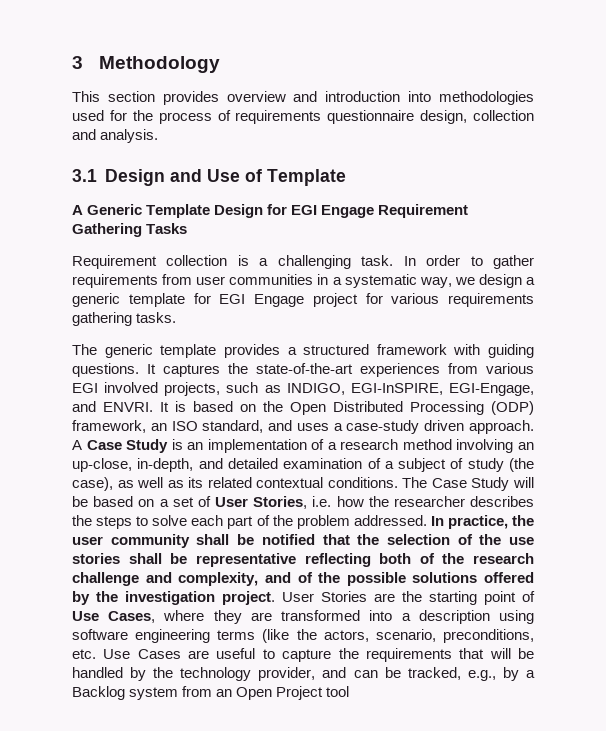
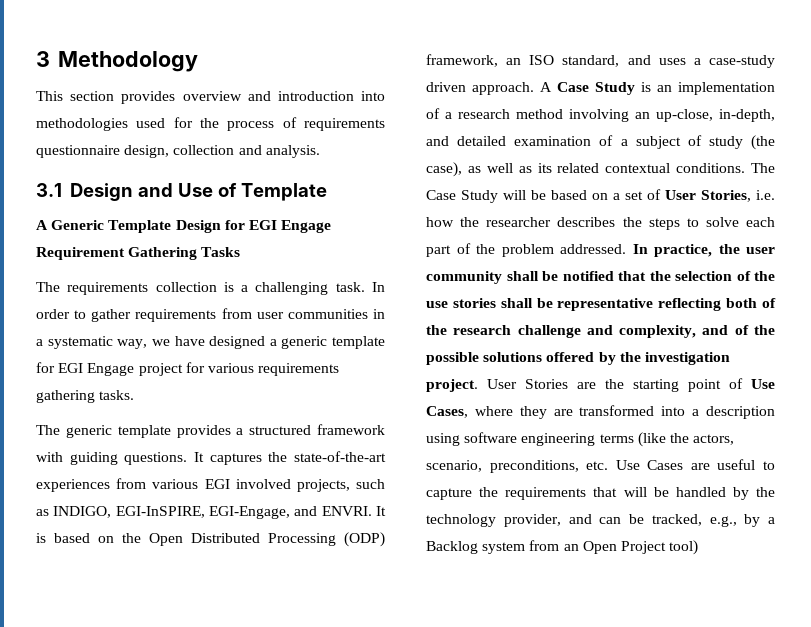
- Requirement collection is a challenging task.
+ The requirements collection is a challenging task.
- In order to gather requirements from user communities in a systematic way, we design a generic template for EGI Engage project for various requirements gathering tasks.
+ In order to gather requirements from user communities in a systematic way, we have designed a generic template for EGI Engage project for various requirements gathering tasks.
- User Stories are the starting point of Use Cases, where they are transformed into a description using software engineering terms (like the actors, scenario, preconditions, etc. Use Cases are useful to capture the requirements that will be handled by the technology provider, and can be tracked, e.g., by a Backlog system from an Open Project tool
+ User Stories are the starting point of Use Cases, where they are transformed into a description using software engineering terms (like the actors, scenario, preconditions, etc. Use Cases are useful to capture the requirements that will be handled by the technology provider, and can be tracked, e.g., by a Backlog system from an Open Project tool)

